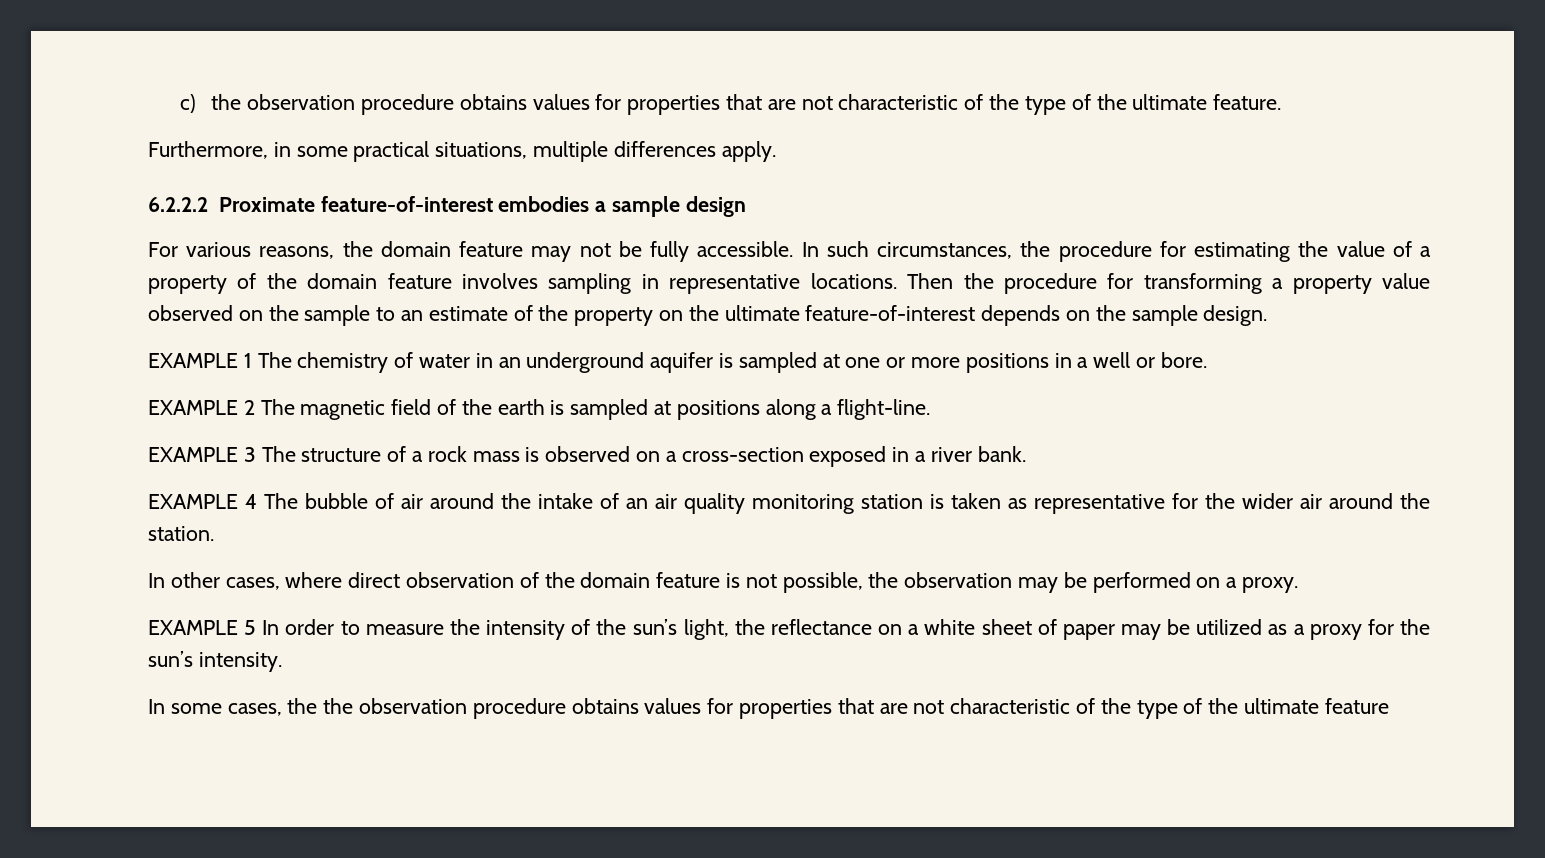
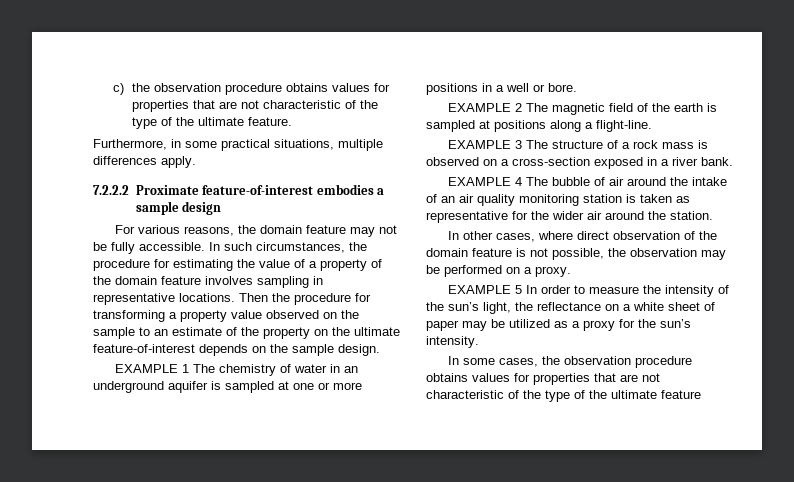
- 6.2.2.2 Proximate feature-of-interest embodies a sample design
+ 7.2.2.2 Proximate feature-of-interest embodies a sample design
- In some cases, the the observation procedure obtains values for properties that are not characteristic of the type of the ultimate feature
+ In some cases, the observation procedure obtains values for properties that are not characteristic of the type of the ultimate feature

